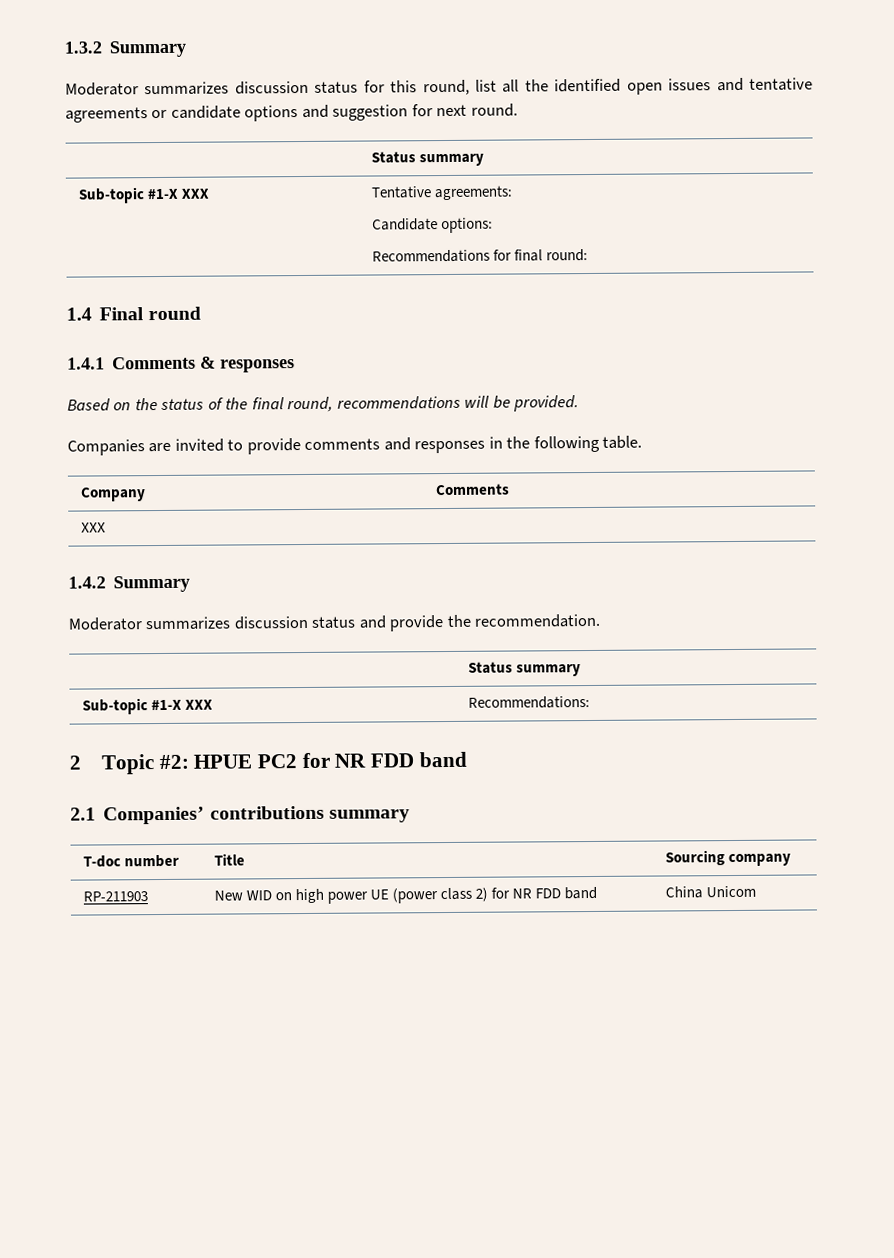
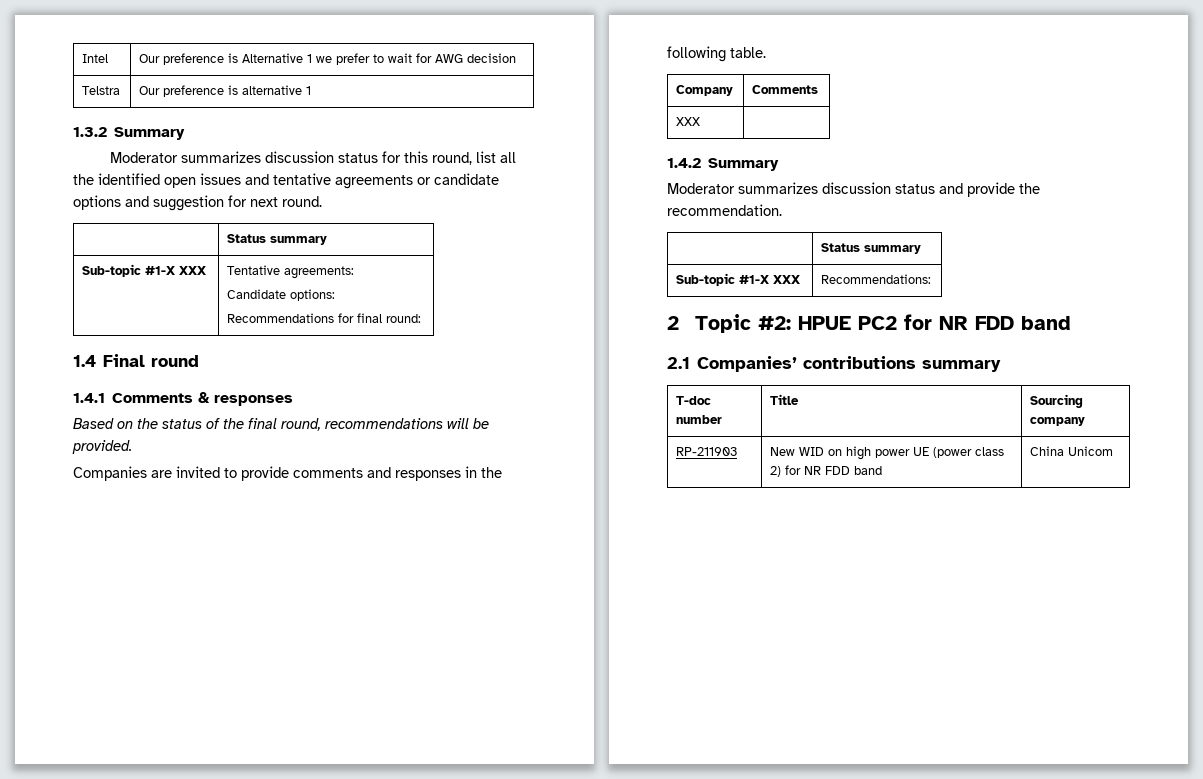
+ Intel | Our preference is Alternative 1 we prefer to wait for AWG decision
+ Telstra | Our preference is alternative 1

